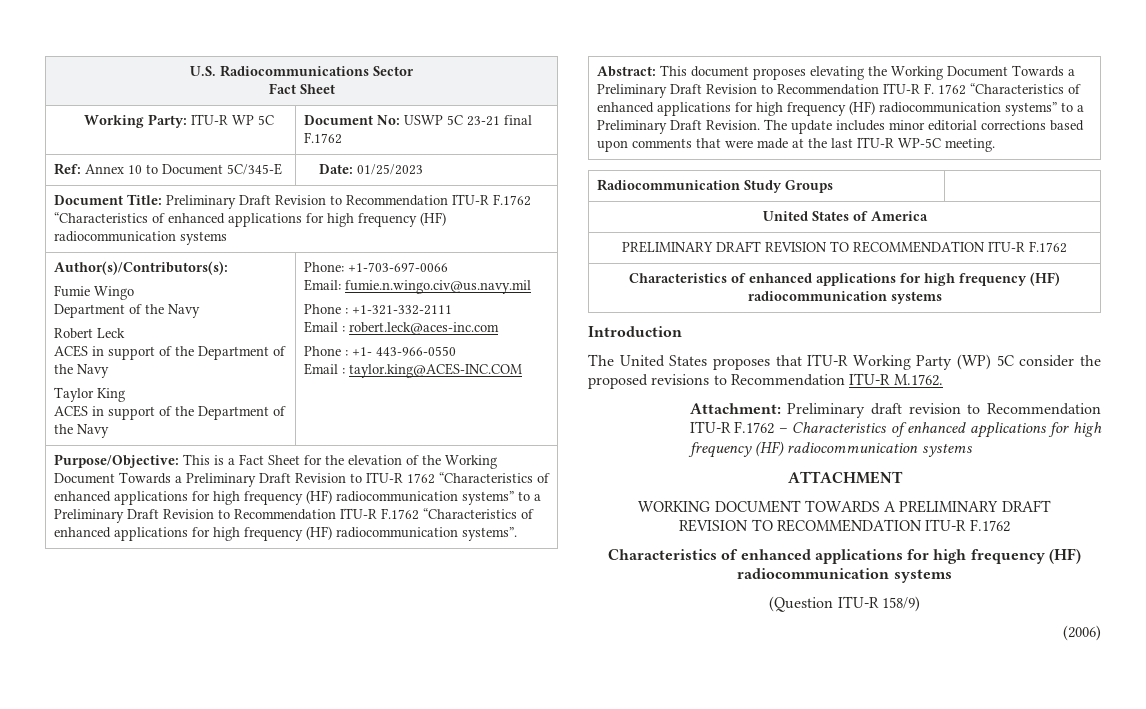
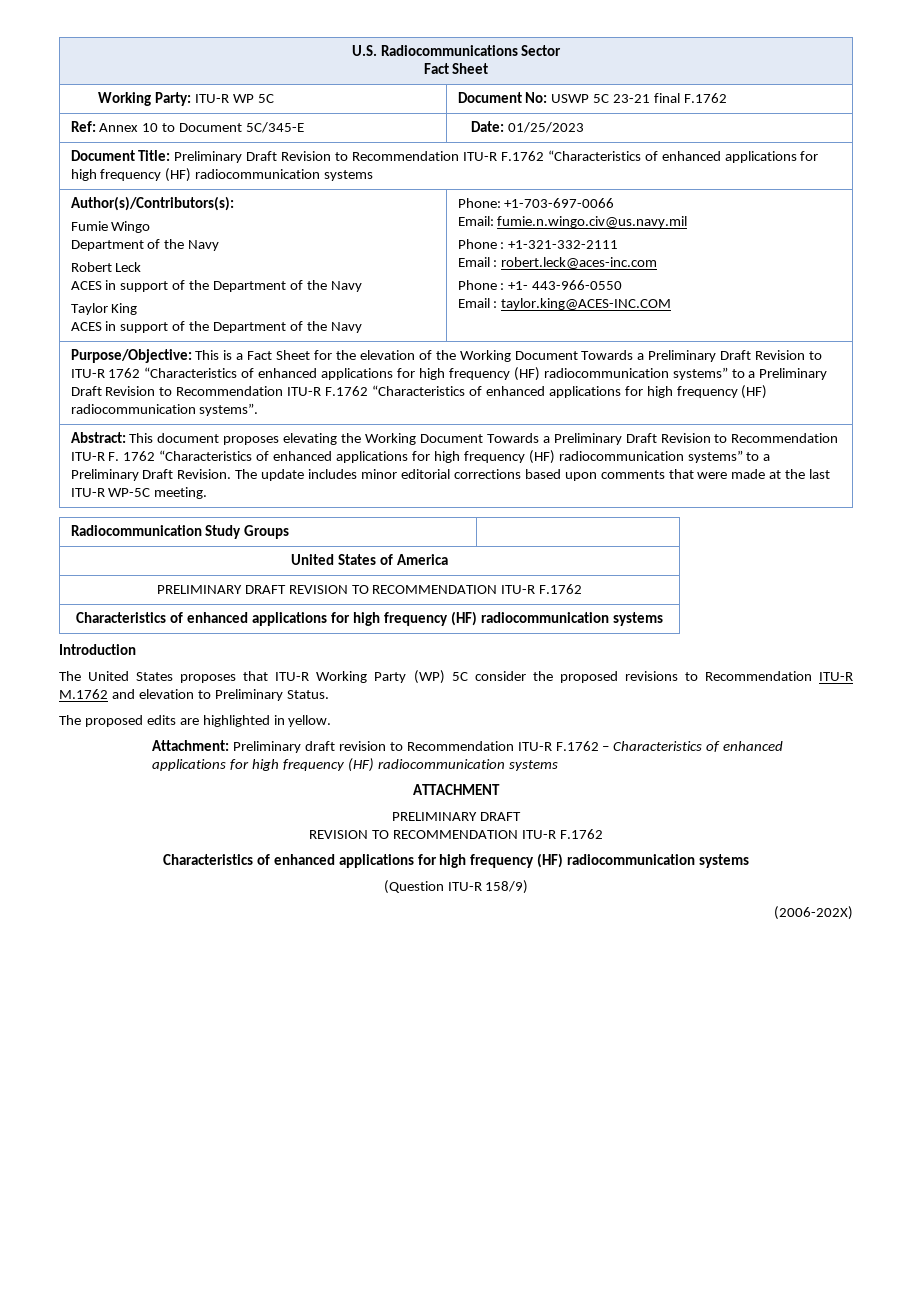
- The United States proposes that ITU-R Working Party (WP) 5C consider the proposed revisions to Recommendation ITU-R M.1762.
+ The United States proposes that ITU-R Working Party (WP) 5C consider the proposed revisions to Recommendation ITU-R M.1762 and elevation to Preliminary Status.
+ The proposed edits are highlighted in yellow.
  ATTACHMENT
- WORKING DOCUMENT TOWARDS A PRELIMINARY DRAFT
+ PRELIMINARY DRAFT
- (2006)
+ (2006-202X)

